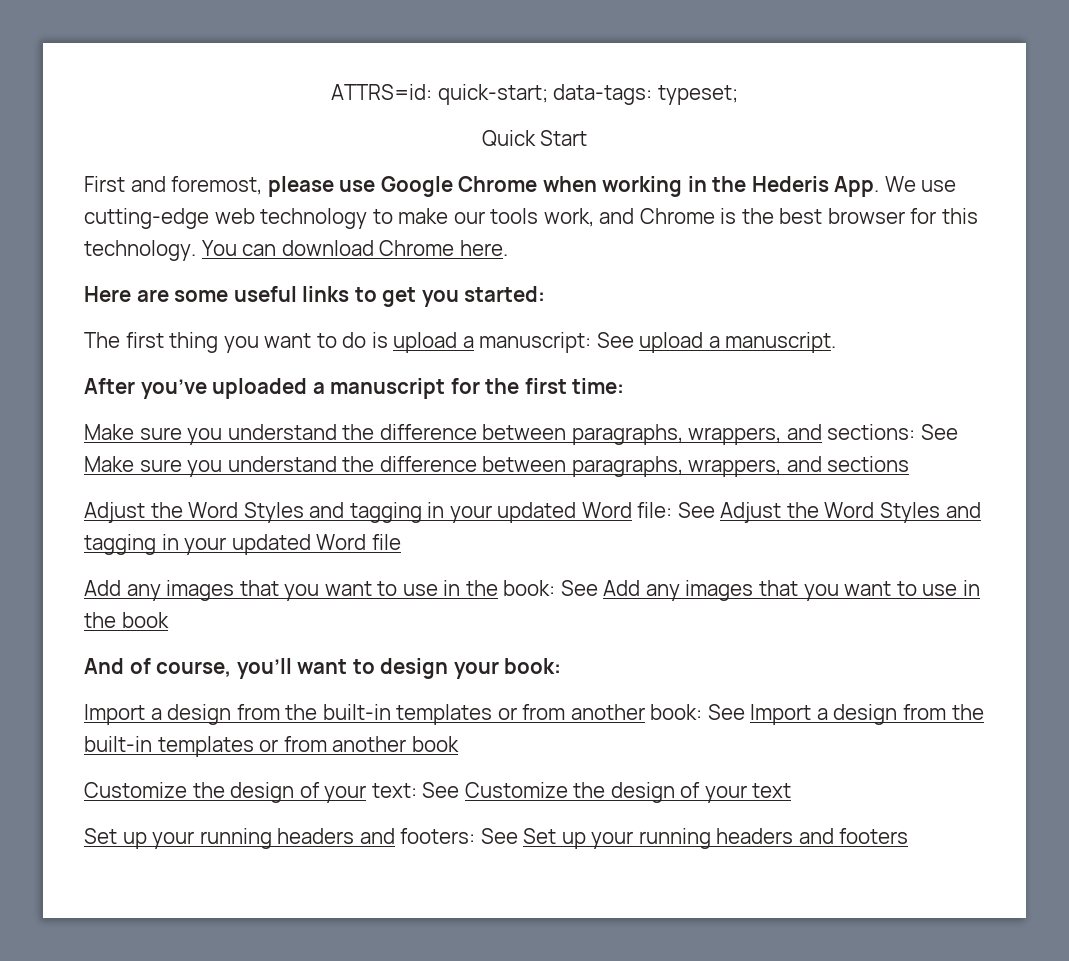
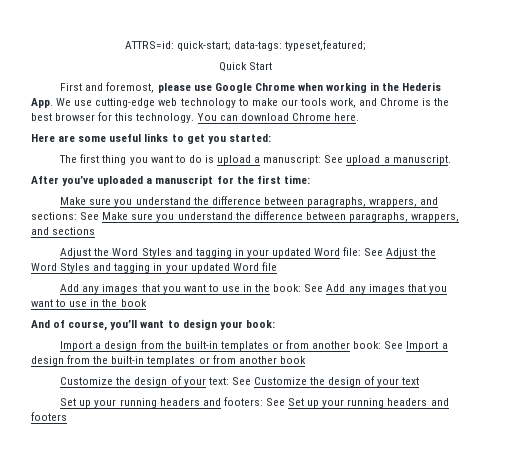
- ATTRS=id: quick-start; data-tags: typeset;
+ ATTRS=id: quick-start; data-tags: typeset,featured;

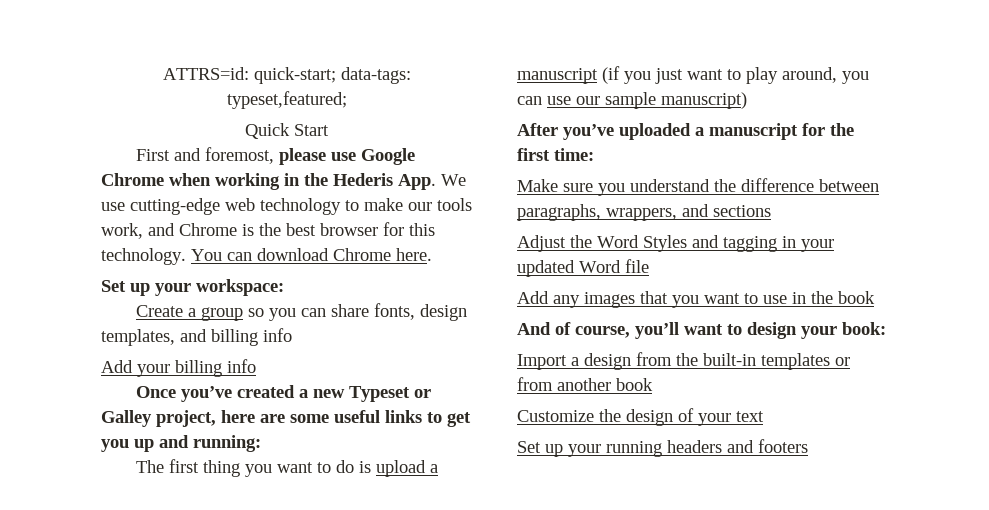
- Here are some useful links to get you started:
+ Set up your workspace:
+ Create a group so you can share fonts, design templates, and billing info
+ Add your billing info
+ Once you’ve created a new Typeset or Galley project, here are some useful links to get you up and running:
- The first thing you want to do is upload a manuscript: See upload a manuscript.
+ The first thing you want to do is upload a manuscript (if you just want to play around, you can use our sample manuscript)
- Make sure you understand the difference between paragraphs, wrappers, and sections: See Make sure you understand the difference between paragraphs, wrappers, and sections
+ Make sure you understand the difference between paragraphs, wrappers, and sections
- Adjust the Word Styles and tagging in your updated Word file: See Adjust the Word Styles and tagging in your updated Word file
+ Adjust the Word Styles and tagging in your updated Word file
- Add any images that you want to use in the book: See Add any images that you want to use in the book
+ Add any images that you want to use in the book
- Import a design from the built-in templates or from another book: See Import a design from the built-in templates or from another book
+ Import a design from the built-in templates or from another book
- Customize the design of your text: See Customize the design of your text
+ Customize the design of your text
- Set up your running headers and footers: See Set up your running headers and footers
+ Set up your running headers and footers

